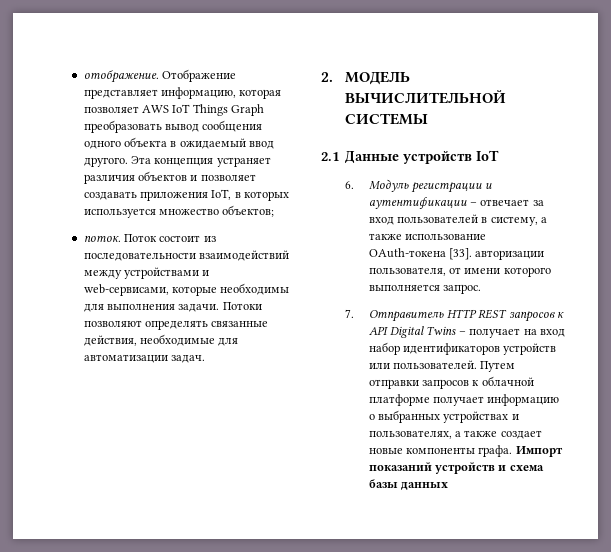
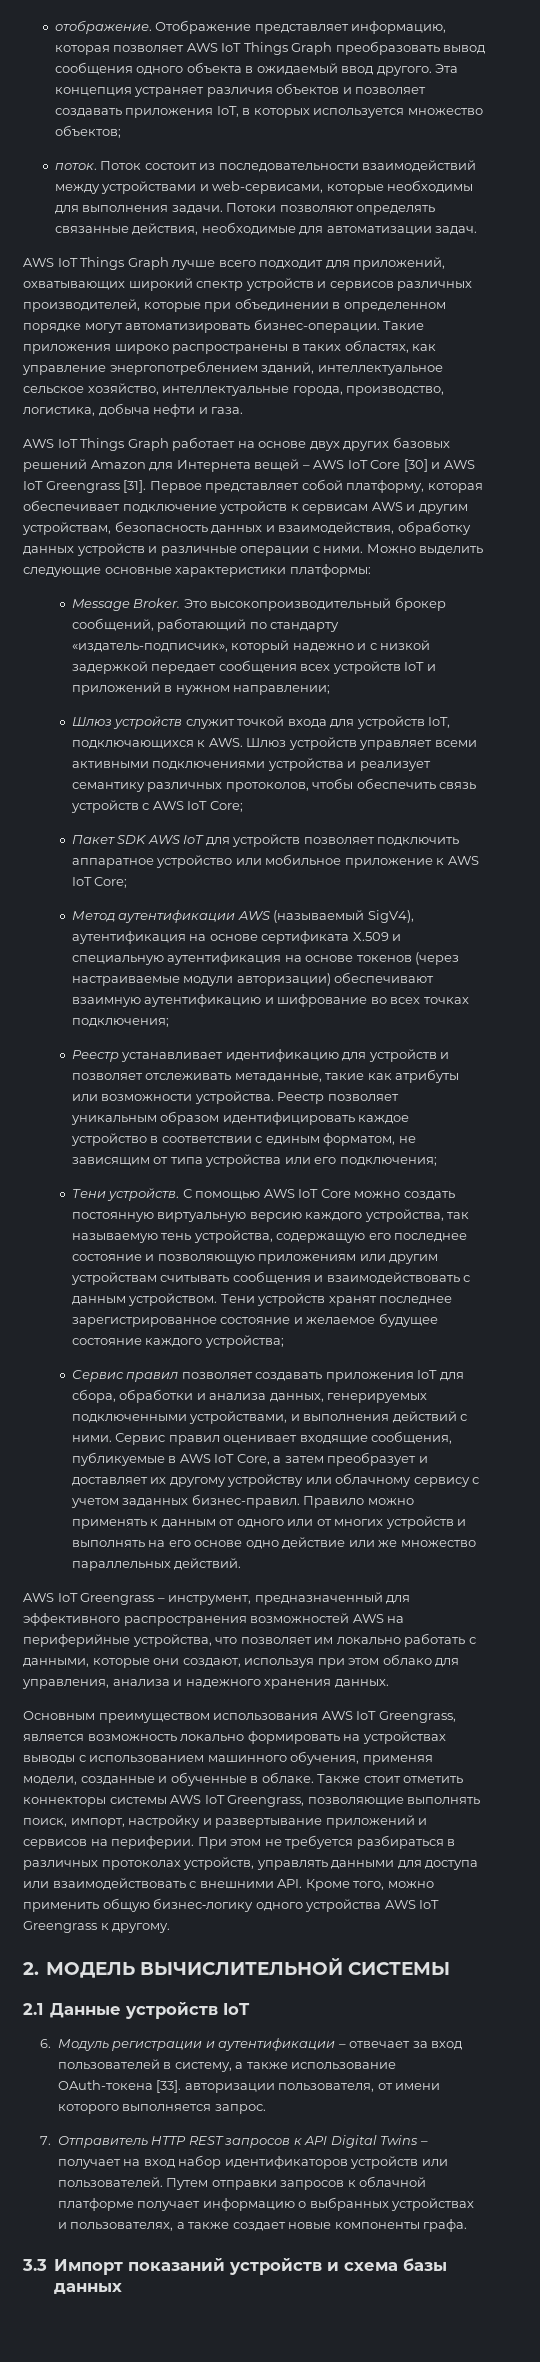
+ AWS IoT Things Graph лучше всего подходит для приложений, охватывающих широкий спектр устройств и сервисов различных производителей, которые при объединении в определенном порядке могут автоматизировать бизнес-операции. Такие приложения широко распространены в таких областях, как управление энергопотреблением зданий, интеллектуальное сельское хозяйство, интеллектуальные города, производство, логистика, добыча нефти и газа.
+ AWS IoT Things Graph работает на основе двух других базовых решений Amazon для Интернета вещей – AWS IoT Core [30] и AWS IoT Greengrass [31]. Первое представляет собой платформу, которая обеспечивает подключение устройств к сервисам AWS и другим устройствам, безопасность данных и взаимодействия, обработку данных устройств и различные операции с ними. Можно выделить следующие основные характеристики платформы:
+ Message Broker. Это высокопроизводительный брокер сообщений, работающий по стандарту «издатель-подписчик», который надежно и с низкой задержкой передает сообщения всех устройств IoT и приложений в нужном направлении;
+ Шлюз устройств служит точкой входа для устройств IoT, подключающихся к AWS. Шлюз устройств управляет всеми активными подключениями устройства и реализует семантику различных протоколов, чтобы обеспечить связь устройств с AWS IoT Core;
+ Пакет SDK AWS IoT для устройств позволяет подключить аппаратное устройство или мобильное приложение к AWS IoT Core;
+ Метод аутентификации AWS (называемый SigV4), аутентификация на основе сертификата X.509 и специальную аутентификация на основе токенов (через настраиваемые модули авторизации) обеспечивают взаимную аутентификацию и шифрование во всех точках подключения;
+ Реестр устанавливает идентификацию для устройств и позволяет отслеживать метаданные, такие как атрибуты или возможности устройства. Реестр позволяет уникальным образом идентифицировать каждое устройство в соответствии с единым форматом, не зависящим от типа устройства или его подключения;
+ Тени устройств. С помощью AWS IoT Core можно создать постоянную виртуальную версию каждого устройства, так называемую тень устройства, содержащую его последнее состояние и позволяющую приложениям или другим устройствам считывать сообщения и взаимодействовать с данным устройством. Тени устройств хранят последнее зарегистрированное состояние и желаемое будущее состояние каждого устройства;
+ Сервис правил позволяет создавать приложения IoT для сбора, обработки и анализа данных, генерируемых подключенными устройствами, и выполнения действий с ними. Сервис правил оценивает входящие сообщения, публикуемые в AWS IoT Core, а затем преобразует и доставляет их другому устройству или облачному сервису с учетом заданных бизнес-правил. Правило можно применять к данным от одного или от многих устройств и выполнять на его основе одно действие или же множество параллельных действий.
+ AWS IoT Greengrass – инструмент, предназначенный для эффективного распространения возможностей AWS на периферийные устройства, что позволяет им локально работать с данными, которые они создают, используя при этом облако для управления, анализа и надежного хранения данных.
+ Основным преимуществом использования AWS IoT Greengrass, является возможность локально формировать на устройствах выводы с использованием машинного обучения, применяя модели, созданные и обученные в облаке. Также стоит отметить коннекторы системы AWS IoT Greengrass, позволяющие выполнять поиск, импорт, настройку и развертывание приложений и сервисов на периферии. При этом не требуется разбираться в различных протоколах устройств, управлять данными для доступа или взаимодействовать с внешними API. Кроме того, можно применить общую бизнес‑логику одного устройства AWS IoT Greengrass к другому.
- Путем отправки запросов к облачной платформе получает информацию о выбранных устройствах и пользователях, а также создает новые компоненты графа. Импорт показаний устройств и схема базы данных
+ Путем отправки запросов к облачной платформе получает информацию о выбранных устройствах и пользователях, а также создает новые компоненты графа.
+ 3.3 Импорт показаний устройств и схема базы данных

